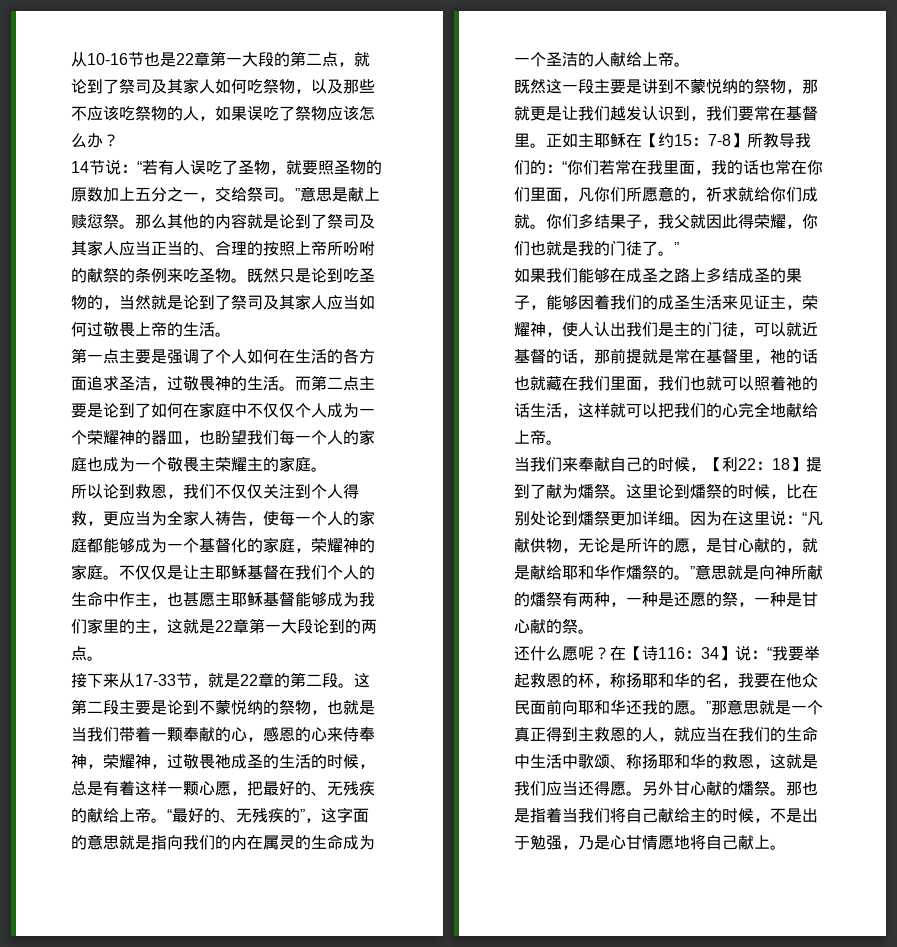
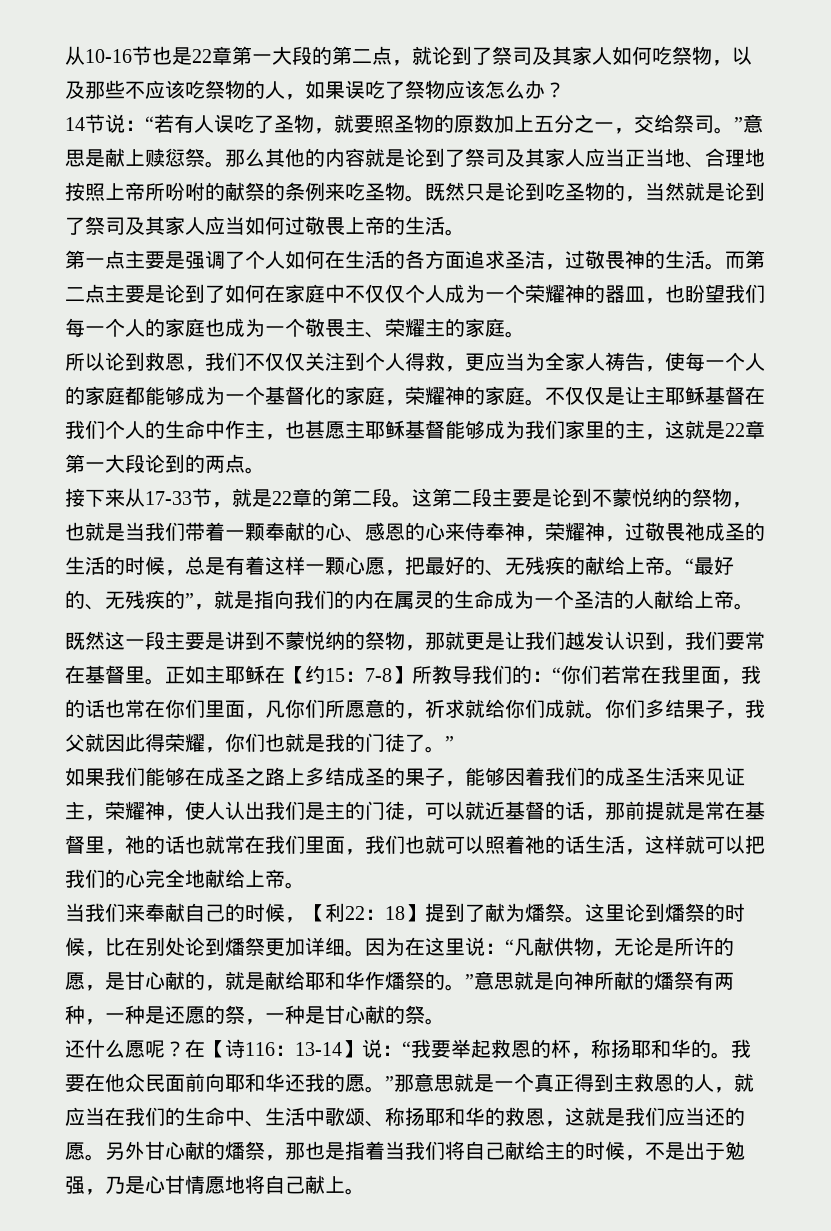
- 那么其他的内容就是论到了祭司及其家人应当正当的、合理的按照上帝所吩咐的献祭的条例来吃圣物。
+ 那么其他的内容就是论到了祭司及其家人应当正当地、合理地按照上帝所吩咐的献祭的条例来吃圣物。
- 而第二点主要是论到了如何在家庭中不仅仅个人成为一个荣耀神的器皿，也盼望我们每一个人的家庭也成为一个敬畏主荣耀主的家庭。
+ 而第二点主要是论到了如何在家庭中不仅仅个人成为一个荣耀神的器皿，也盼望我们每一个人的家庭也成为一个敬畏主、荣耀主的家庭。
- 这第二段主要是论到不蒙悦纳的祭物，也就是当我们带着一颗奉献的心，感恩的心来侍奉神，荣耀神，过敬畏祂成圣的生活的时候，总是有着这样一颗心愿，把最好的、无残疾的献给上帝。
+ 这第二段主要是论到不蒙悦纳的祭物，也就是当我们带着一颗奉献的心、感恩的心来侍奉神，荣耀神，过敬畏祂成圣的生活的时候，总是有着这样一颗心愿，把最好的、无残疾的献给上帝。
- “最好的、无残疾的”，这字面的意思就是指向我们的内在属灵的生命成为一个圣洁的人献给上帝。
+ “最好的、无残疾的”，就是指向我们的内在属灵的生命成为一个圣洁的人献给上帝。
- 如果我们能够在成圣之路上多结成圣的果子，能够因着我们的成圣生活来见证主，荣耀神，使人认出我们是主的门徒，可以就近基督的话，那前提就是常在基督里，祂的话也就藏在我们里面，我们也就可以照着祂的话生活，这样就可以把我们的心完全地献给上帝。
+ 如果我们能够在成圣之路上多结成圣的果子，能够因着我们的成圣生活来见证主，荣耀神，使人认出我们是主的门徒，可以就近基督的话，那前提就是常在基督里，祂的话也就常在我们里面，我们也就可以照着祂的话生活，这样就可以把我们的心完全地献给上帝。
- 在【诗116：34】说：“我要举起救恩的杯，称扬耶和华的名，我要在他众民面前向耶和华还我的愿。”那意思就是一个真正得到主救恩的人，就应当在我们的生命中生活中歌颂、称扬耶和华的救恩，这就是我们应当还得愿。
+ 在【诗116：13-14】说：“我要举起救恩的杯，称扬耶和华的。我要在他众民面前向耶和华还我的愿。”那意思就是一个真正得到主救恩的人，就应当在我们的生命中、生活中歌颂、称扬耶和华的救恩，这就是我们应当还的愿。
- 另外甘心献的燔祭。那也是指着当我们将自己献给主的时候，不是出于勉强，乃是心甘情愿地将自己献上。
+ 另外甘心献的燔祭，那也是指着当我们将自己献给主的时候，不是出于勉强，乃是心甘情愿地将自己献上。

